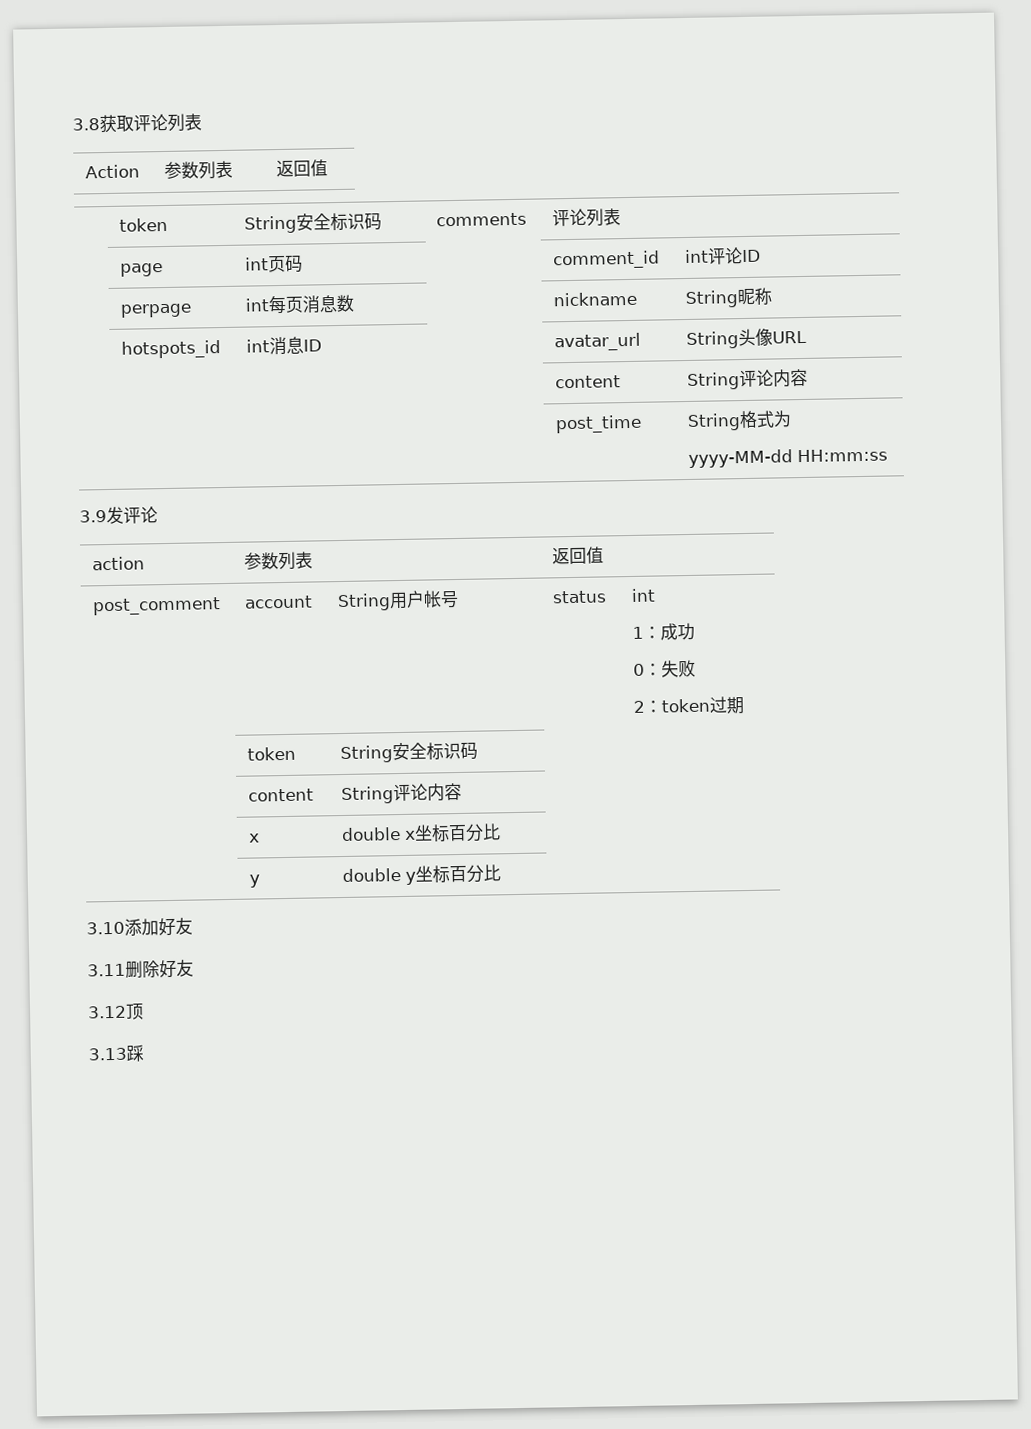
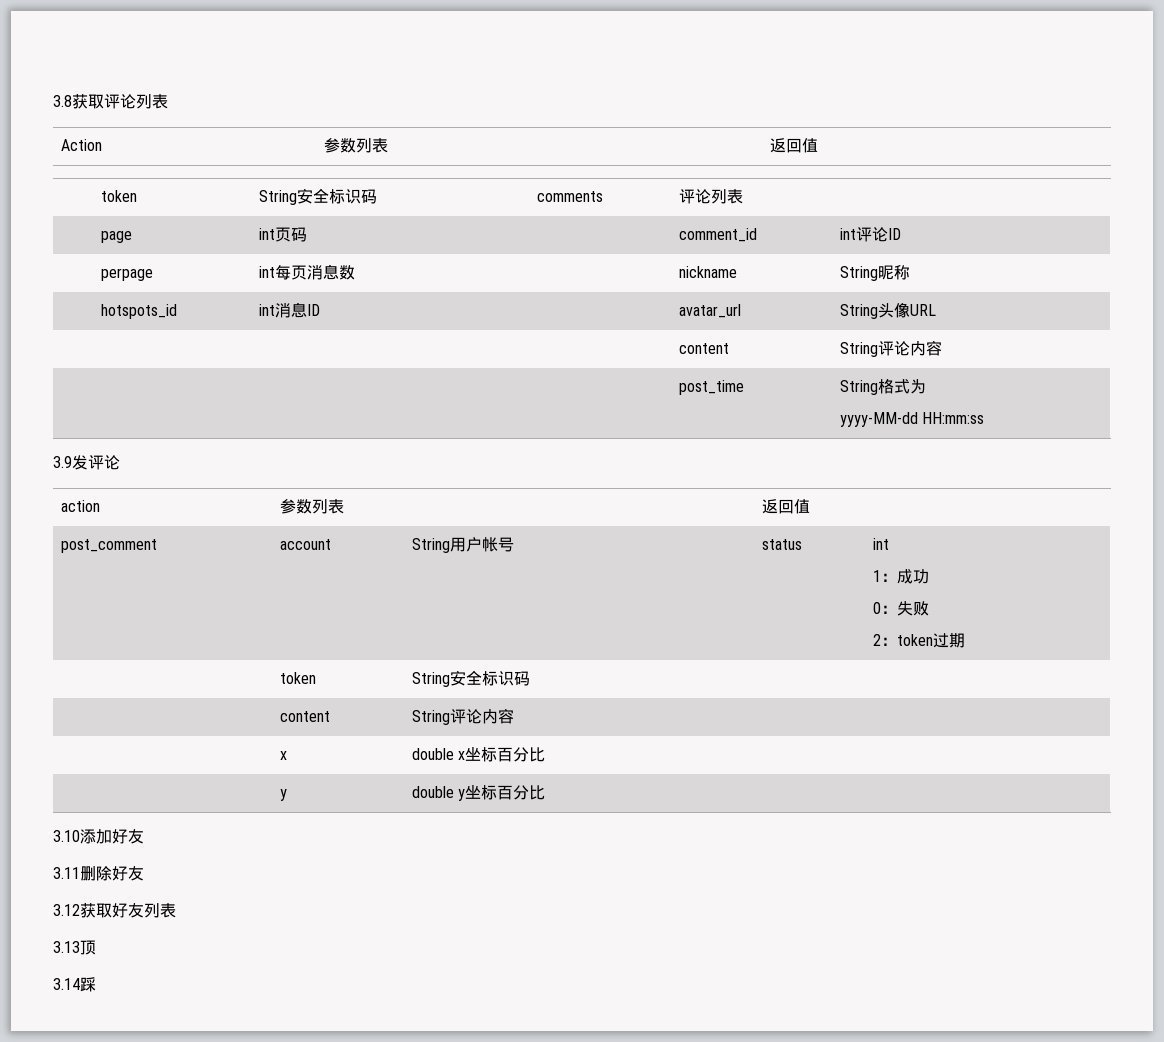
- 3.12顶
+ 3.12获取好友列表
+ 3.13顶
- 3.13踩
+ 3.14踩

